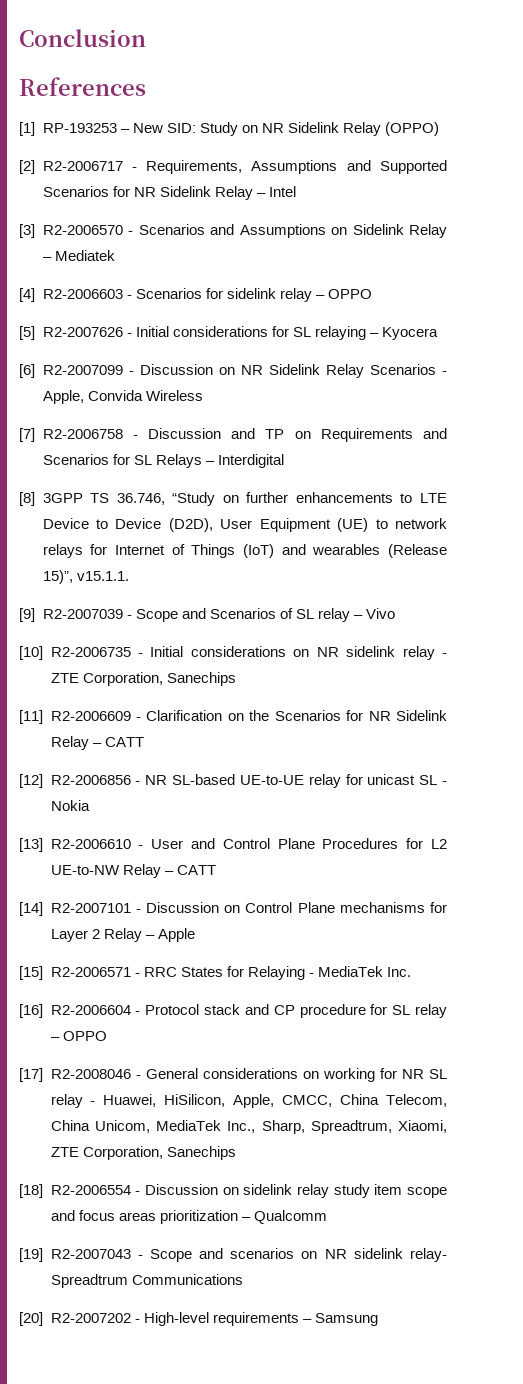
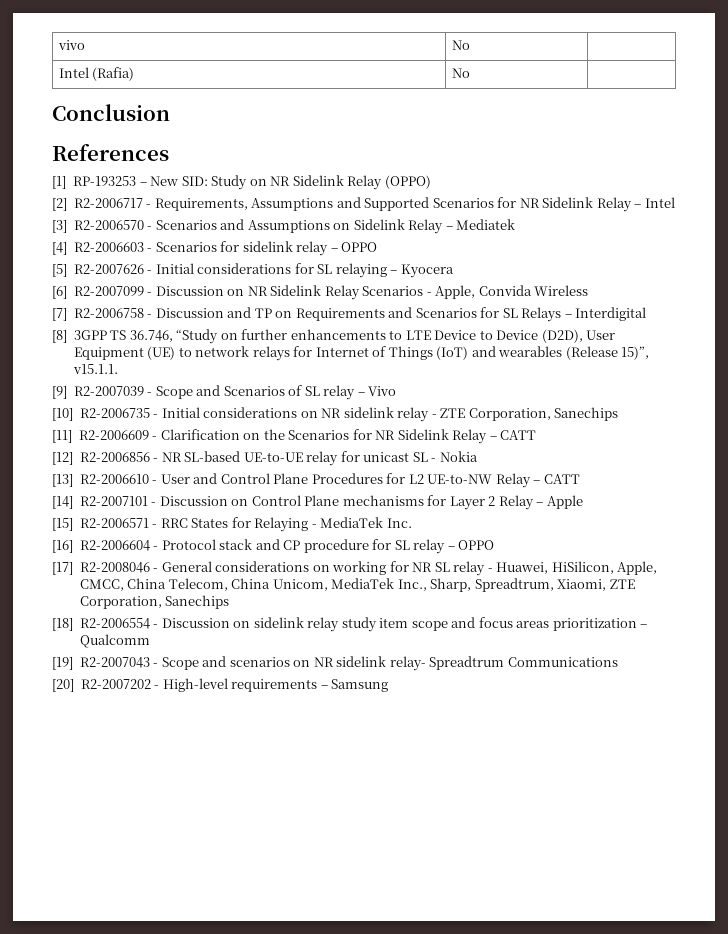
+ vivo | No |
+ Intel (Rafia) | No |

